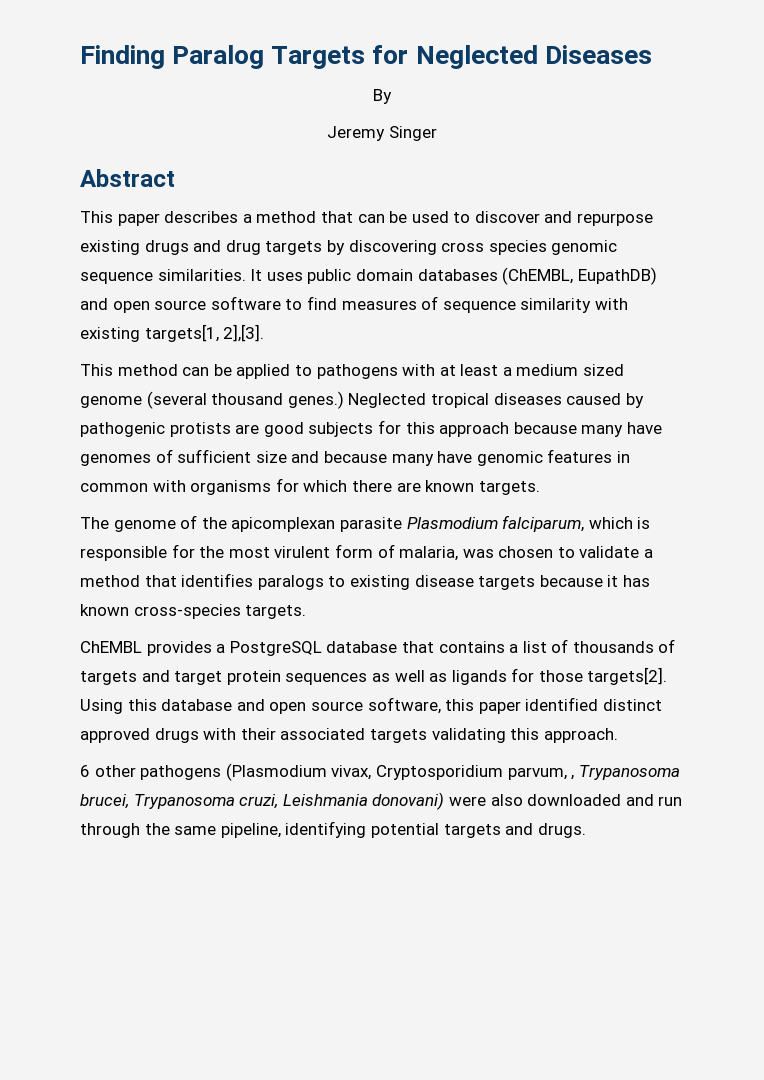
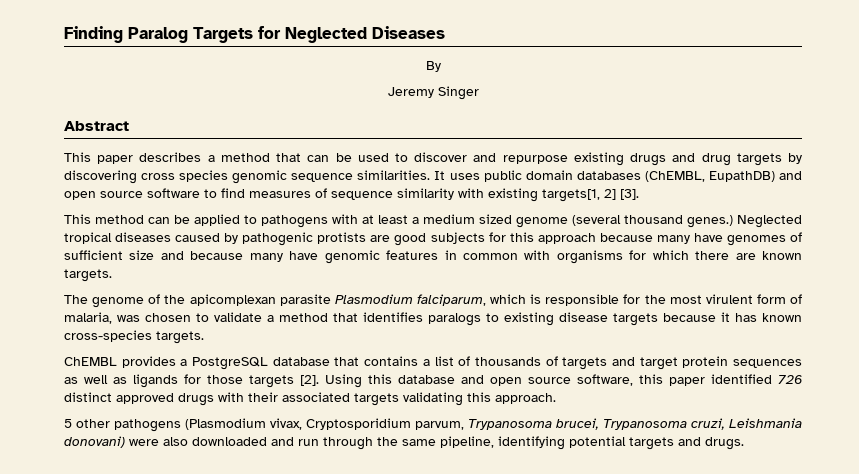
- It uses public domain databases (ChEMBL, EupathDB) and open source software to find measures of sequence similarity with existing targets[1, 2],[3].
+ It uses public domain databases (ChEMBL, EupathDB) and open source software to find measures of sequence similarity with existing targets[1, 2] [3].
- ChEMBL provides a PostgreSQL database that contains a list of thousands of targets and target protein sequences as well as ligands for those targets[2].
+ ChEMBL provides a PostgreSQL database that contains a list of thousands of targets and target protein sequences as well as ligands for those targets [2].
- Using this database and open source software, this paper identified distinct approved drugs with their associated targets validating this approach.
+ Using this database and open source software, this paper identified 726 distinct approved drugs with their associated targets validating this approach.
- 6 other pathogens (Plasmodium vivax, Cryptosporidium parvum, , Trypanosoma brucei, Trypanosoma cruzi, Leishmania donovani) were also downloaded and run through the same pipeline, identifying potential targets and drugs.
+ 5 other pathogens (Plasmodium vivax, Cryptosporidium parvum, Trypanosoma brucei, Trypanosoma cruzi, Leishmania donovani) were also downloaded and run through the same pipeline, identifying potential targets and drugs.

